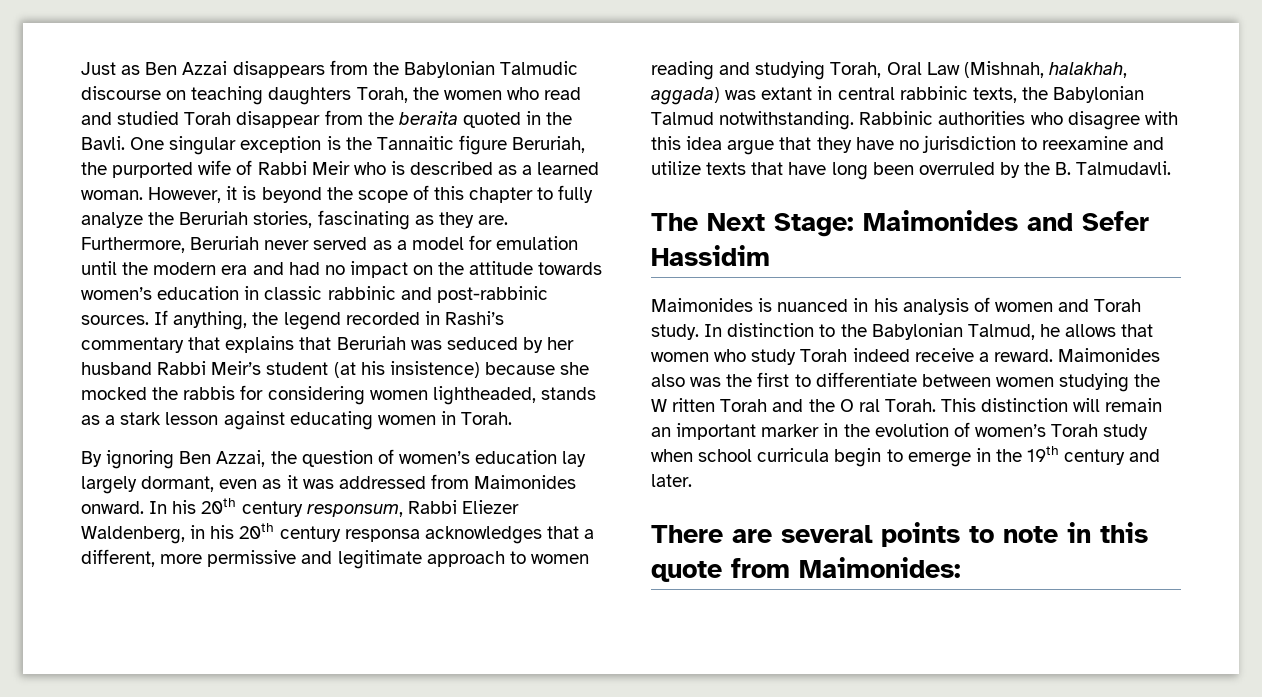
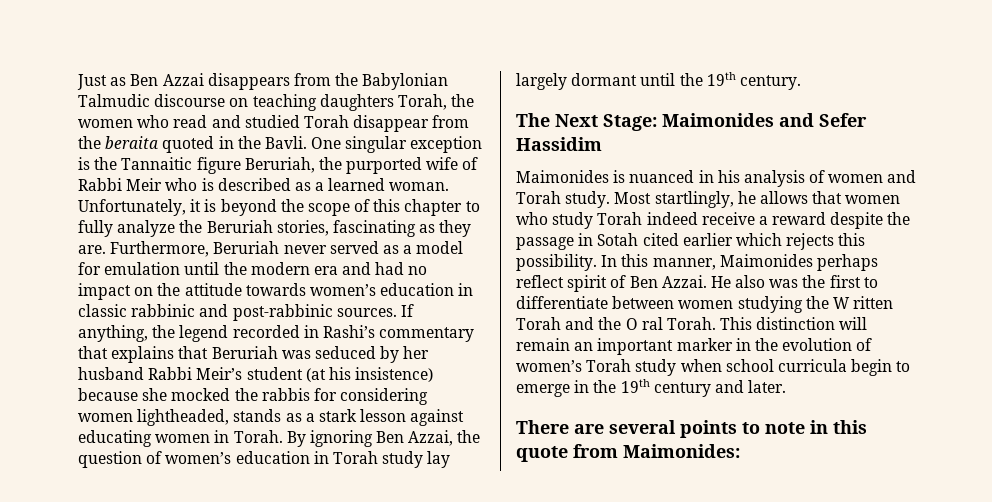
- However, it is beyond the scope of this chapter to fully analyze the Beruriah stories, fascinating as they are.
+ Unfortunately, it is beyond the scope of this chapter to fully analyze the Beruriah stories, fascinating as they are.
- If anything, the legend recorded in Rashi’s commentary that explains that Beruriah was seduced by her husband Rabbi Meir’s student (at his insistence) because she mocked the rabbis for considering women lightheaded, stands as a stark lesson against educating women in Torah.
- By ignoring Ben Azzai, the question of women’s education lay largely dormant, even as it was addressed from Maimonides onward. In his 20th century responsum, Rabbi Eliezer Waldenberg, in his 20th century responsa acknowledges that a different, more permissive and legitimate approach to women reading and studying Torah, Oral Law (Mishnah, halakhah, aggada) was extant in central rabbinic texts, the Babylonian Talmud notwithstanding. Rabbinic authorities who disagree with this idea argue that they have no jurisdiction to reexamine and utilize texts that have long been overruled by the B. Talmudavli.
+ If anything, the legend recorded in Rashi’s commentary that explains that Beruriah was seduced by her husband Rabbi Meir’s student (at his insistence) because she mocked the rabbis for considering women lightheaded, stands as a stark lesson against educating women in Torah. By ignoring Ben Azzai, the question of women’s education in Torah study lay largely dormant until the 19th century.
- In distinction to the Babylonian Talmud, he allows that women who study Torah indeed receive a reward. Maimonides also was the first to differentiate between women studying the W ritten Torah and the O ral Torah.
+ Most startlingly, he allows that women who study Torah indeed receive a reward despite the passage in Sotah cited earlier which rejects this possibility. In this manner, Maimonides perhaps reflect spirit of Ben Azzai. He also was the first to differentiate between women studying the W ritten Torah and the O ral Torah.

